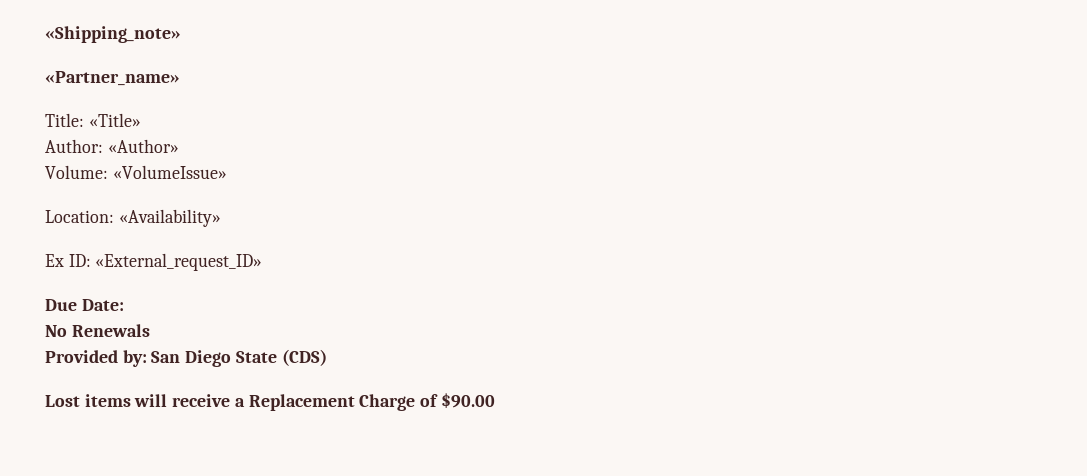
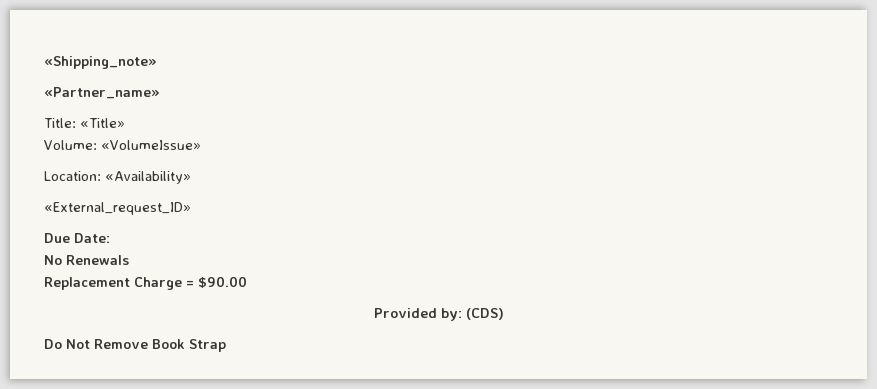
- Author: «Author»
- Ex ID: «External_request_ID»
+ «External_request_ID»
- Provided by: San Diego State (CDS)
- Lost items will receive a Replacement Charge of $90.00
+ Replacement Charge = $90.00
+ Provided by: (CDS)
+ Do Not Remove Book Strap

